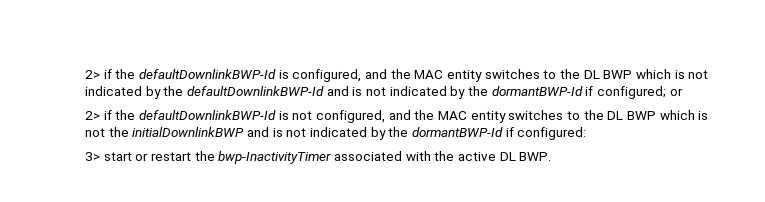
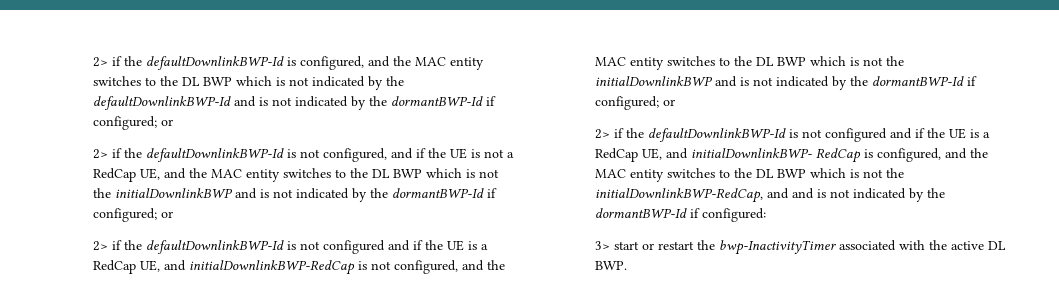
- 2> if the defaultDownlinkBWP-Id is not configured, and the MAC entity switches to the DL BWP which is not the initialDownlinkBWP and is not indicated by the dormantBWP-Id if configured:
+ 2> if the defaultDownlinkBWP-Id is not configured, and if the UE is not a RedCap UE, and the MAC entity switches to the DL BWP which is not the initialDownlinkBWP and is not indicated by the dormantBWP-Id if configured; or
+ 2> if the defaultDownlinkBWP-Id is not configured and if the UE is a RedCap UE, and initialDownlinkBWP-RedCap is not configured, and the MAC entity switches to the DL BWP which is not the initialDownlinkBWP and is not indicated by the dormantBWP-Id if configured; or
+ 2> if the defaultDownlinkBWP-Id is not configured and if the UE is a RedCap UE, and initialDownlinkBWP- RedCap is configured, and the MAC entity switches to the DL BWP which is not the initialDownlinkBWP-RedCap, and and is not indicated by the dormantBWP-Id if configured:

